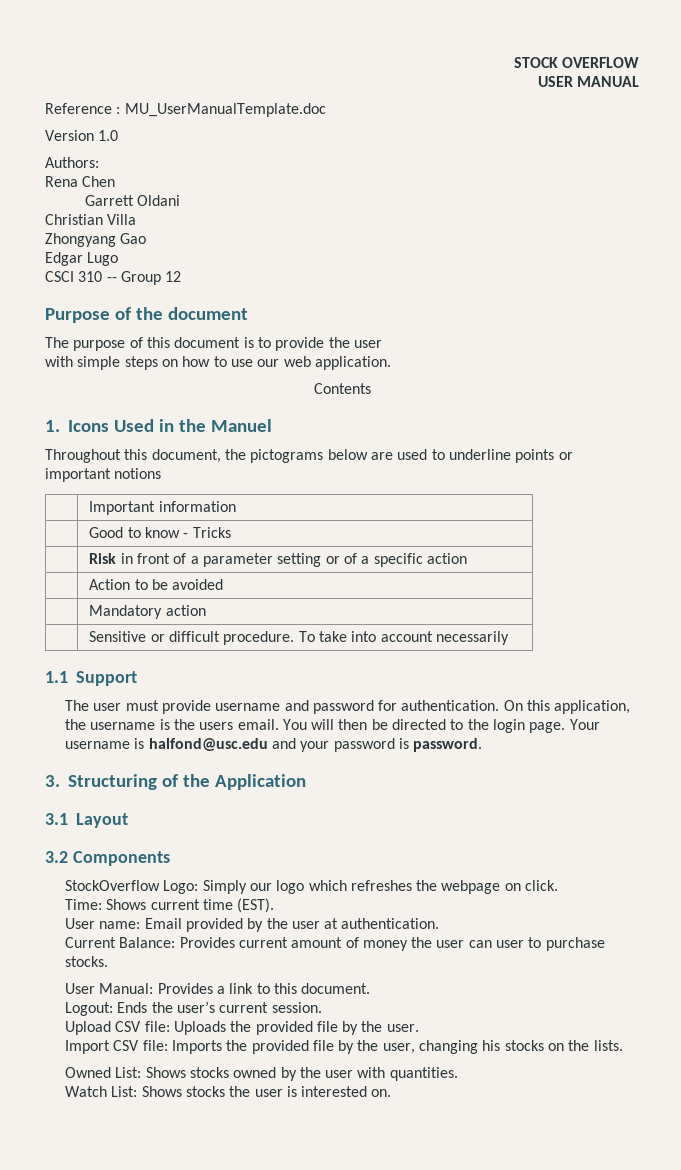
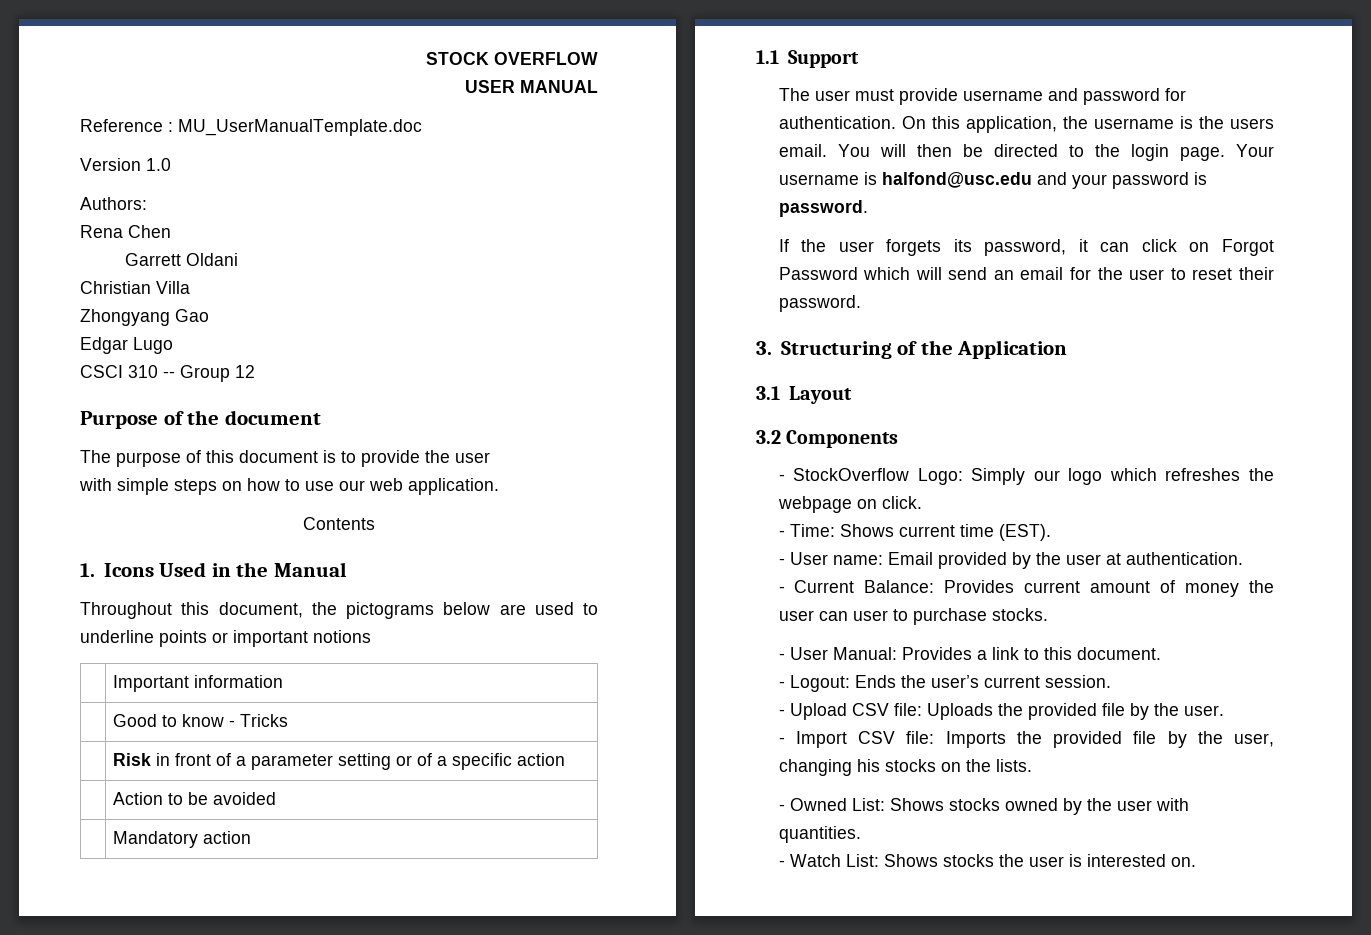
- 1. Icons Used in the Manuel
+ 1. Icons Used in the Manual
- | Sensitive or difficult procedure. To take into account necessarily
+ If the user forgets its password, it can click on Forgot Password which will send an email for the user to reset their password.
- StockOverflow Logo: Simply our logo which refreshes the webpage on click.
+ - StockOverflow Logo: Simply our logo which refreshes the webpage on click.
- Time: Shows current time (EST).
+ - Time: Shows current time (EST).
- User name: Email provided by the user at authentication.
+ - User name: Email provided by the user at authentication.
- Current Balance: Provides current amount of money the user can user to purchase stocks.
+ - Current Balance: Provides current amount of money the user can user to purchase stocks.
- User Manual: Provides a link to this document.
+ - User Manual: Provides a link to this document.
- Logout: Ends the user’s current session.
+ - Logout: Ends the user’s current session.
- Upload CSV file: Uploads the provided file by the user.
+ - Upload CSV file: Uploads the provided file by the user.
- Import CSV file: Imports the provided file by the user, changing his stocks on the lists.
+ - Import CSV file: Imports the provided file by the user, changing his stocks on the lists.
- Owned List: Shows stocks owned by the user with quantities.
+ - Owned List: Shows stocks owned by the user with quantities.
- Watch List: Shows stocks the user is interested on.
+ - Watch List: Shows stocks the user is interested on.

